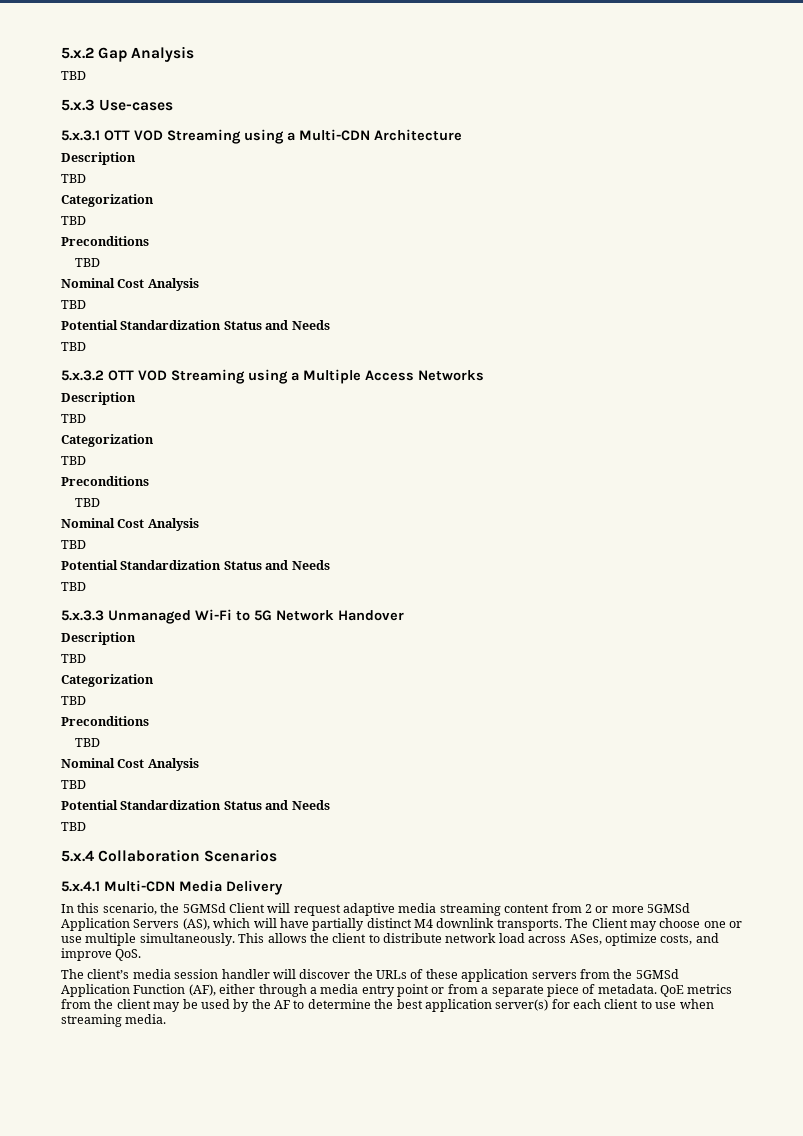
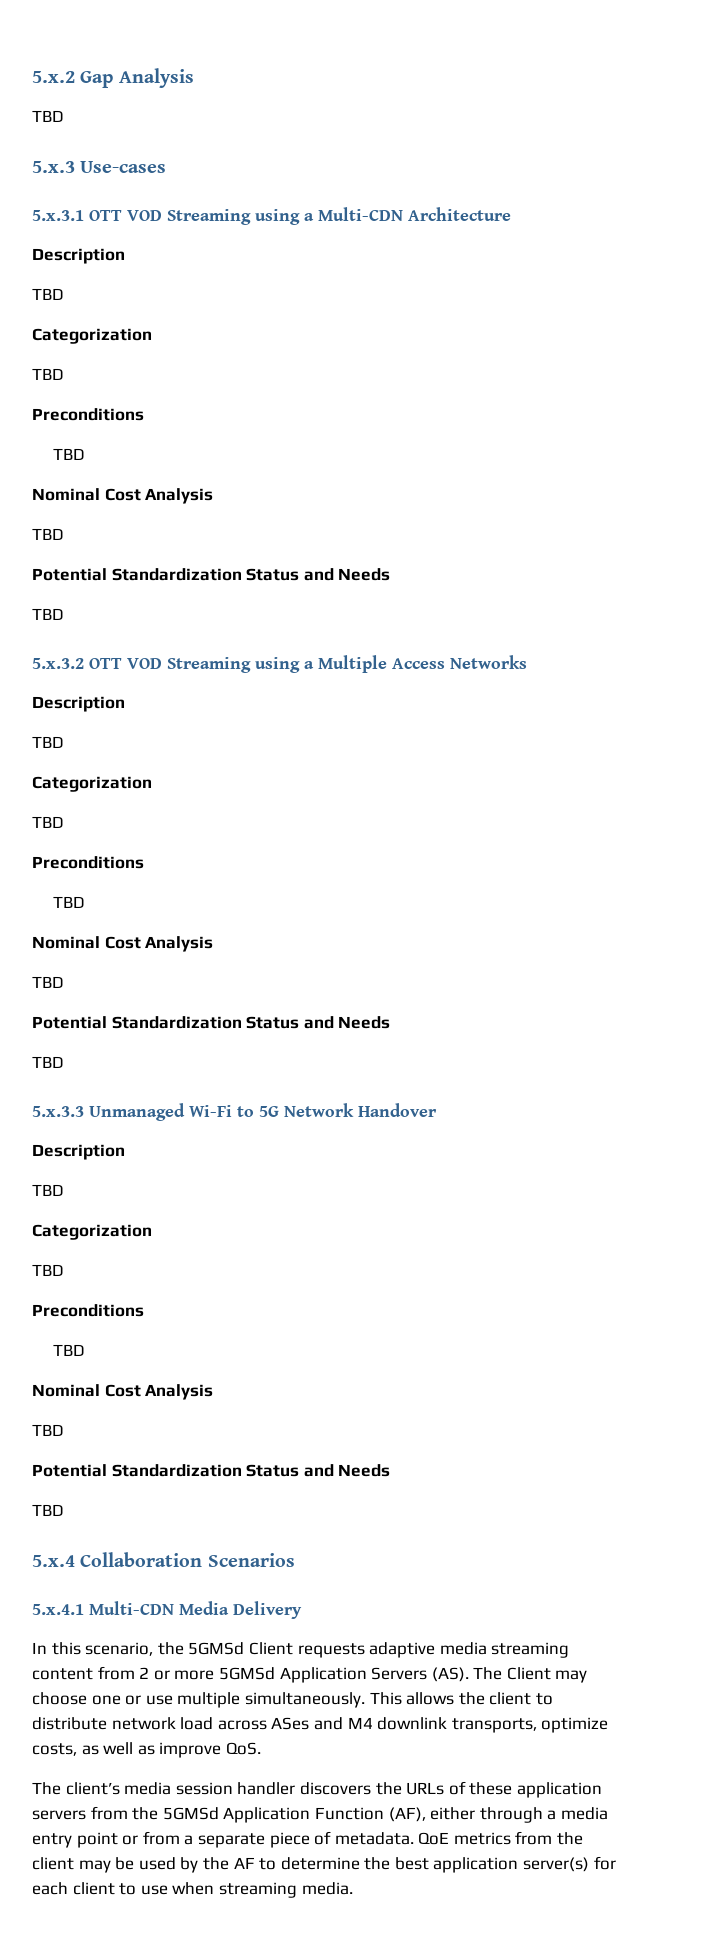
- In this scenario, the 5GMSd Client will request adaptive media streaming content from 2 or more 5GMSd Application Servers (AS), which will have partially distinct M4 downlink transports. The Client may choose one or use multiple simultaneously.
+ In this scenario, the 5GMSd Client requests adaptive media streaming content from 2 or more 5GMSd Application Servers (AS). The Client may choose one or use multiple simultaneously.
- This allows the client to distribute network load across ASes, optimize costs, and improve QoS.
+ This allows the client to distribute network load across ASes and M4 downlink transports, optimize costs, as well as improve QoS.
- The client’s media session handler will discover the URLs of these application servers from the 5GMSd Application Function (AF), either through a media entry point or from a separate piece of metadata.
+ The client’s media session handler discovers the URLs of these application servers from the 5GMSd Application Function (AF), either through a media entry point or from a separate piece of metadata.

